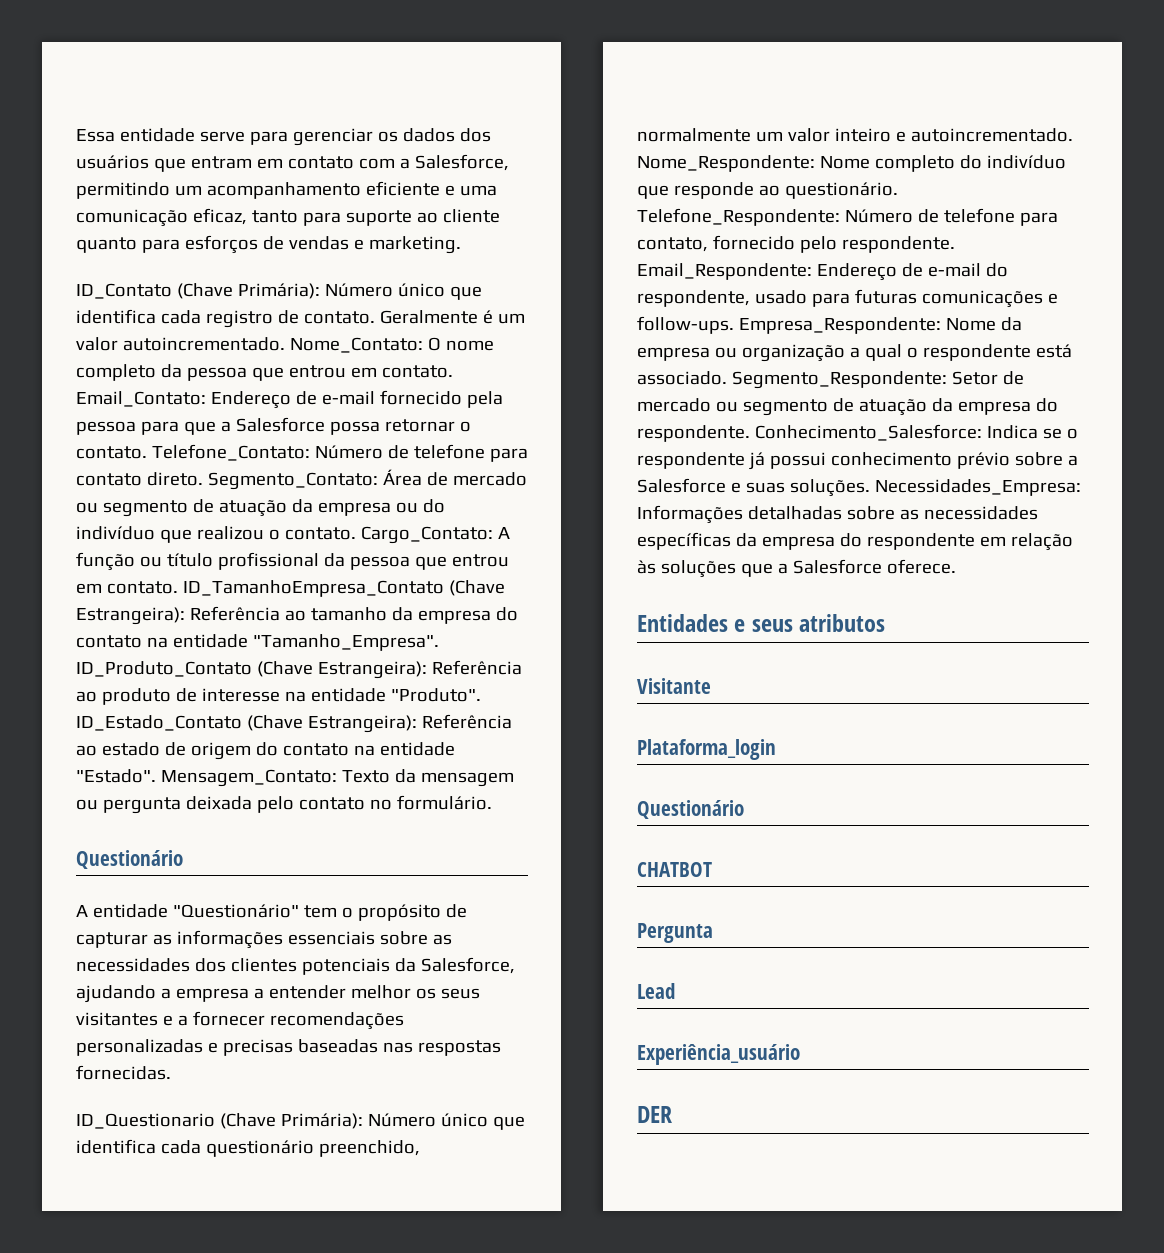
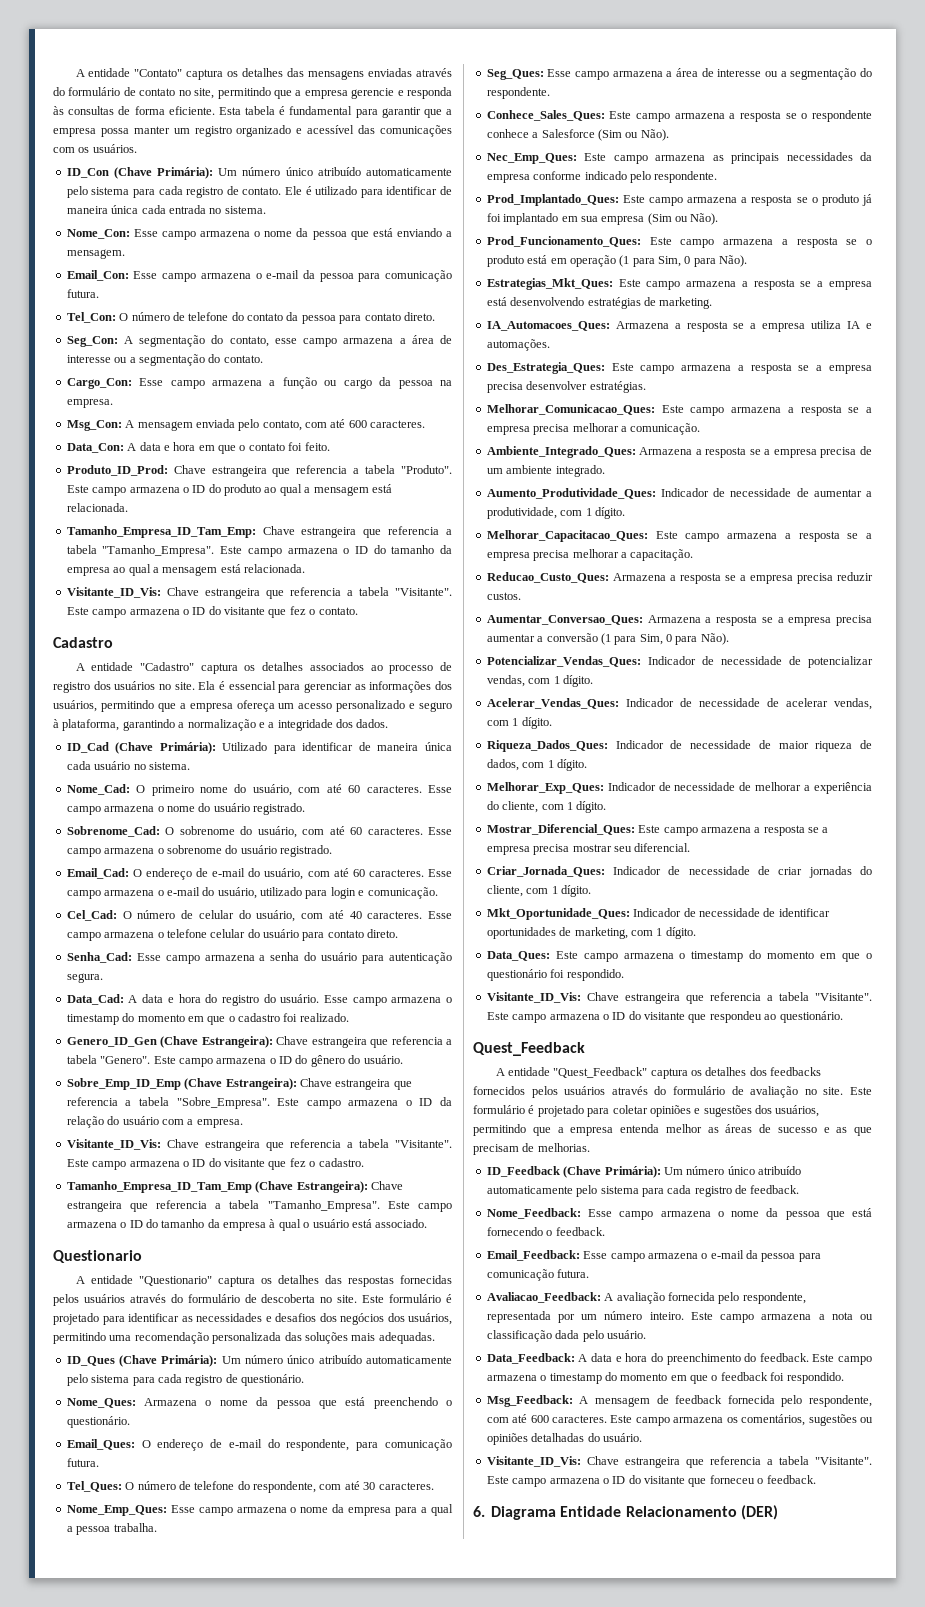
- Essa entidade serve para gerenciar os dados dos usuários que entram em contato com a Salesforce, permitindo um acompanhamento eficiente e uma comunicação eficaz, tanto para suporte ao cliente quanto para esforços de vendas e marketing.
- ID_Contato (Chave Primária): Número único que identifica cada registro de contato. Geralmente é um valor autoincrementado. Nome_Contato: O nome completo da pessoa que entrou em contato. Email_Contato: Endereço de e-mail fornecido pela pessoa para que a Salesforce possa retornar o contato. Telefone_Contato: Número de telefone para contato direto. Segmento_Contato: Área de mercado ou segmento de atuação da empresa ou do indivíduo que realizou o contato. Cargo_Contato: A função ou título profissional da pessoa que entrou em contato. ID_TamanhoEmpresa_Contato (Chave Estrangeira): Referência ao tamanho da empresa do contato na entidade "Tamanho_Empresa". ID_Produto_Contato (Chave Estrangeira): Referência ao produto de interesse na entidade "Produto". ID_Estado_Contato (Chave Estrangeira): Referência ao estado de origem do contato na entidade "Estado". Mensagem_Contato: Texto da mensagem ou pergunta deixada pelo contato no formulário.
- Questionário
- A entidade "Questionário" tem o propósito de capturar as informações essenciais sobre as necessidades dos clientes potenciais da Salesforce, ajudando a empresa a entender melhor os seus visitantes e a fornecer recomendações personalizadas e precisas baseadas nas respostas fornecidas.
- ID_Questionario (Chave Primária): Número único que identifica cada questionário preenchido, normalmente um valor inteiro e autoincrementado. Nome_Respondente: Nome completo do indivíduo que responde ao questionário. Telefone_Respondente: Número de telefone para contato, fornecido pelo respondente. Email_Respondente: Endereço de e-mail do respondente, usado para futuras comunicações e follow-ups. Empresa_Respondente: Nome da empresa ou organização a qual o respondente está associado. Segmento_Respondente: Setor de mercado ou segmento de atuação da empresa do respondente. Conhecimento_Salesforce: Indica se o respondente já possui conhecimento prévio sobre a Salesforce e suas soluções. Necessidades_Empresa: Informações detalhadas sobre as necessidades específicas da empresa do respondente em relação às soluções que a Salesforce oferece.
- Entidades e seus atributos
- Visitante
- Plataforma_login
- Questionário
- CHATBOT
- Pergunta
- Lead
- Experiência_usuário
- DER
+ A entidade "Contato" captura os detalhes das mensagens enviadas através do formulário de contato no site, permitindo que a empresa gerencie e responda às consultas de forma eficiente. Esta tabela é fundamental para garantir que a empresa possa manter um registro organizado e acessível das comunicações com os usuários.
+ ID_Con (Chave Primária): Um número único atribuído automaticamente pelo sistema para cada registro de contato. Ele é utilizado para identificar de maneira única cada entrada no sistema.
+ Nome_Con: Esse campo armazena o nome da pessoa que está enviando a mensagem.
+ Email_Con: Esse campo armazena o e-mail da pessoa para comunicação futura.
+ Tel_Con: O número de telefone do contato da pessoa para contato direto.
+ Seg_Con: A segmentação do contato, esse campo armazena a área de interesse ou a segmentação do contato.
+ Cargo_Con: Esse campo armazena a função ou cargo da pessoa na empresa.
+ Msg_Con: A mensagem enviada pelo contato, com até 600 caracteres.
+ Data_Con: A data e hora em que o contato foi feito.
+ Produto_ID_Prod: Chave estrangeira que referencia a tabela "Produto". Este campo armazena o ID do produto ao qual a mensagem está relacionada.
+ Tamanho_Empresa_ID_Tam_Emp: Chave estrangeira que referencia a tabela "Tamanho_Empresa". Este campo armazena o ID do tamanho da empresa ao qual a mensagem está relacionada.
+ Visitante_ID_Vis: Chave estrangeira que referencia a tabela "Visitante". Este campo armazena o ID do visitante que fez o contato.
+ Cadastro
+ A entidade "Cadastro" captura os detalhes associados ao processo de registro dos usuários no site. Ela é essencial para gerenciar as informações dos usuários, permitindo que a empresa ofereça um acesso personalizado e seguro à plataforma, garantindo a normalização e a integridade dos dados.
+ ID_Cad (Chave Primária): Utilizado para identificar de maneira única cada usuário no sistema.
+ Nome_Cad: O primeiro nome do usuário, com até 60 caracteres. Esse campo armazena o nome do usuário registrado.
+ Sobrenome_Cad: O sobrenome do usuário, com até 60 caracteres. Esse campo armazena o sobrenome do usuário registrado.
+ Email_Cad: O endereço de e-mail do usuário, com até 60 caracteres. Esse campo armazena o e-mail do usuário, utilizado para login e comunicação.
+ Cel_Cad: O número de celular do usuário, com até 40 caracteres. Esse campo armazena o telefone celular do usuário para contato direto.
+ Senha_Cad: Esse campo armazena a senha do usuário para autenticação segura.
+ Data_Cad: A data e hora do registro do usuário. Esse campo armazena o timestamp do momento em que o cadastro foi realizado.
+ Genero_ID_Gen (Chave Estrangeira): Chave estrangeira que referencia a tabela "Genero". Este campo armazena o ID do gênero do usuário.
+ Sobre_Emp_ID_Emp (Chave Estrangeira): Chave estrangeira que referencia a tabela "Sobre_Empresa". Este campo armazena o ID da relação do usuário com a empresa.
+ Visitante_ID_Vis: Chave estrangeira que referencia a tabela "Visitante". Este campo armazena o ID do visitante que fez o cadastro.
+ Tamanho_Empresa_ID_Tam_Emp (Chave Estrangeira): Chave estrangeira que referencia a tabela "Tamanho_Empresa". Este campo armazena o ID do tamanho da empresa à qual o usuário está associado.
+ Questionario
+ A entidade "Questionario" captura os detalhes das respostas fornecidas pelos usuários através do formulário de descoberta no site. Este formulário é projetado para identificar as necessidades e desafios dos negócios dos usuários, permitindo uma recomendação personalizada das soluções mais adequadas.
+ ID_Ques (Chave Primária): Um número único atribuído automaticamente pelo sistema para cada registro de questionário.
+ Nome_Ques: Armazena o nome da pessoa que está preenchendo o questionário.
+ Email_Ques: O endereço de e-mail do respondente, para comunicação futura.
+ Tel_Ques: O número de telefone do respondente, com até 30 caracteres.
+ Nome_Emp_Ques: Esse campo armazena o nome da empresa para a qual a pessoa trabalha.
+ Seg_Ques: Esse campo armazena a área de interesse ou a segmentação do respondente.
+ Conhece_Sales_Ques: Este campo armazena a resposta se o respondente conhece a Salesforce (Sim ou Não).
+ Nec_Emp_Ques: Este campo armazena as principais necessidades da empresa conforme indicado pelo respondente.
+ Prod_Implantado_Ques: Este campo armazena a resposta se o produto já foi implantado em sua empresa (Sim ou Não).
+ Prod_Funcionamento_Ques: Este campo armazena a resposta se o produto está em operação (1 para Sim, 0 para Não).
+ Estrategias_Mkt_Ques: Este campo armazena a resposta se a empresa está desenvolvendo estratégias de marketing.
+ IA_Automacoes_Ques: Armazena a resposta se a empresa utiliza IA e automações.
+ Des_Estrategia_Ques: Este campo armazena a resposta se a empresa precisa desenvolver estratégias.
+ Melhorar_Comunicacao_Ques: Este campo armazena a resposta se a empresa precisa melhorar a comunicação.
+ Ambiente_Integrado_Ques: Armazena a resposta se a empresa precisa de um ambiente integrado.
+ Aumento_Produtividade_Ques: Indicador de necessidade de aumentar a produtividade, com 1 dígito.
+ Melhorar_Capacitacao_Ques: Este campo armazena a resposta se a empresa precisa melhorar a capacitação.
+ Reducao_Custo_Ques: Armazena a resposta se a empresa precisa reduzir custos.
+ Aumentar_Conversao_Ques: Armazena a resposta se a empresa precisa aumentar a conversão (1 para Sim, 0 para Não).
+ Potencializar_Vendas_Ques: Indicador de necessidade de potencializar vendas, com 1 dígito.
+ Acelerar_Vendas_Ques: Indicador de necessidade de acelerar vendas, com 1 dígito.
+ Riqueza_Dados_Ques: Indicador de necessidade de maior riqueza de dados, com 1 dígito.
+ Melhorar_Exp_Ques: Indicador de necessidade de melhorar a experiência do cliente, com 1 dígito.
+ Mostrar_Diferencial_Ques: Este campo armazena a resposta se a empresa precisa mostrar seu diferencial.
+ Criar_Jornada_Ques: Indicador de necessidade de criar jornadas do cliente, com 1 dígito.
+ Mkt_Oportunidade_Ques: Indicador de necessidade de identificar oportunidades de marketing, com 1 dígito.
+ Data_Ques: Este campo armazena o timestamp do momento em que o questionário foi respondido.
+ Visitante_ID_Vis: Chave estrangeira que referencia a tabela "Visitante". Este campo armazena o ID do visitante que respondeu ao questionário.
+ Quest_Feedback
+ A entidade "Quest_Feedback" captura os detalhes dos feedbacks fornecidos pelos usuários através do formulário de avaliação no site. Este formulário é projetado para coletar opiniões e sugestões dos usuários, permitindo que a empresa entenda melhor as áreas de sucesso e as que precisam de melhorias.
+ ID_Feedback (Chave Primária): Um número único atribuído automaticamente pelo sistema para cada registro de feedback.
+ Nome_Feedback: Esse campo armazena o nome da pessoa que está fornecendo o feedback.
+ Email_Feedback: Esse campo armazena o e-mail da pessoa para comunicação futura.
+ Avaliacao_Feedback: A avaliação fornecida pelo respondente, representada por um número inteiro. Este campo armazena a nota ou classificação dada pelo usuário.
+ Data_Feedback: A data e hora do preenchimento do feedback. Este campo armazena o timestamp do momento em que o feedback foi respondido.
+ Msg_Feedback: A mensagem de feedback fornecida pelo respondente, com até 600 caracteres. Este campo armazena os comentários, sugestões ou opiniões detalhadas do usuário.
+ Visitante_ID_Vis: Chave estrangeira que referencia a tabela "Visitante". Este campo armazena o ID do visitante que forneceu o feedback.
+ 6. Diagrama Entidade Relacionamento (DER)

